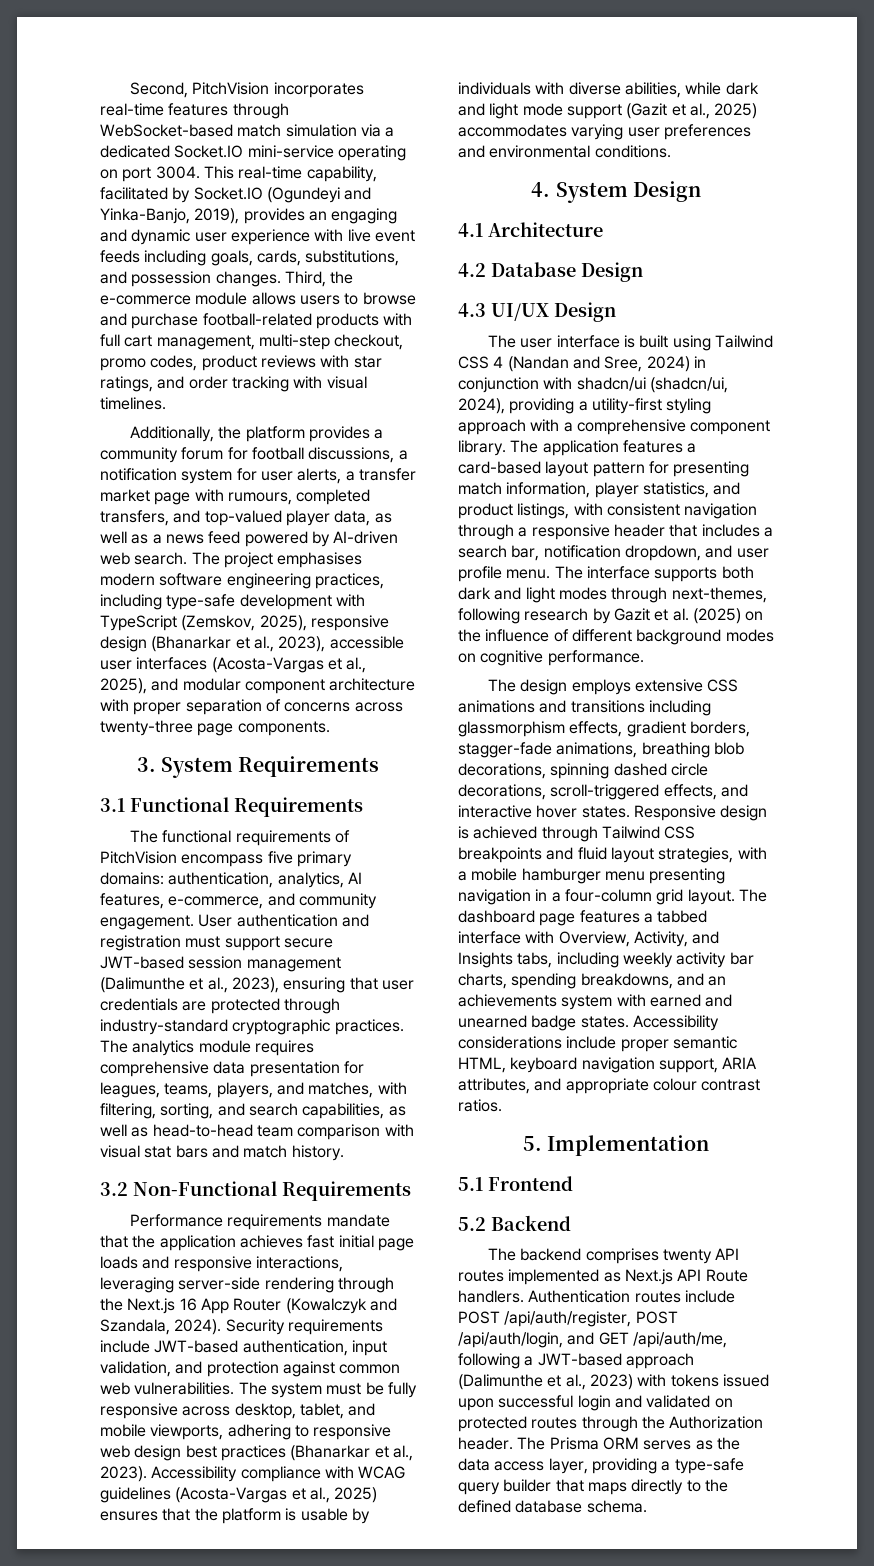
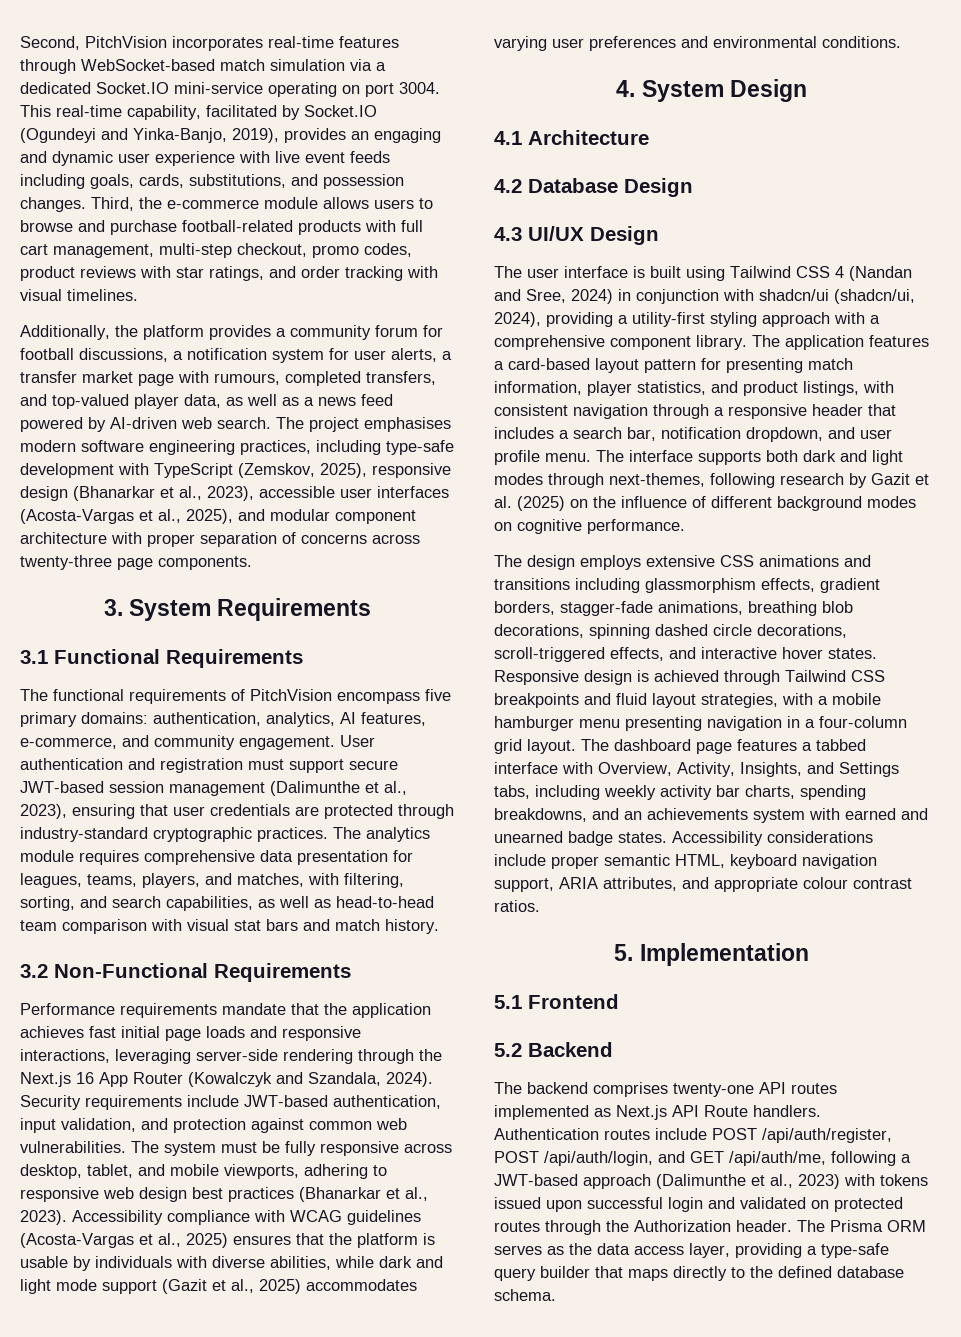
- The dashboard page features a tabbed interface with Overview, Activity, and Insights tabs, including weekly activity bar charts, spending breakdowns, and an achievements system with earned and unearned badge states.
+ The dashboard page features a tabbed interface with Overview, Activity, Insights, and Settings tabs, including weekly activity bar charts, spending breakdowns, and an achievements system with earned and unearned badge states.
- The backend comprises twenty API routes implemented as Next.js API Route handlers.
+ The backend comprises twenty-one API routes implemented as Next.js API Route handlers.

